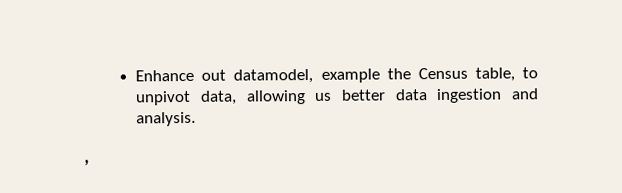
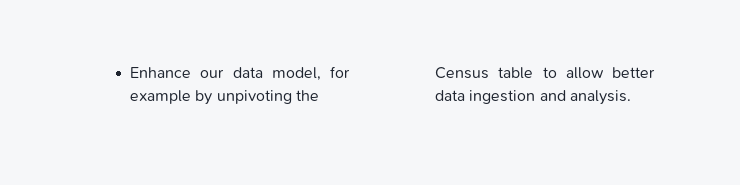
- Enhance out datamodel, example the Census table, to unpivot data, allowing us better data ingestion and analysis.
+ Enhance our data model, for example by unpivoting the Census table to allow better data ingestion and analysis.
- ,

